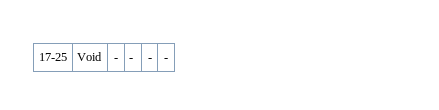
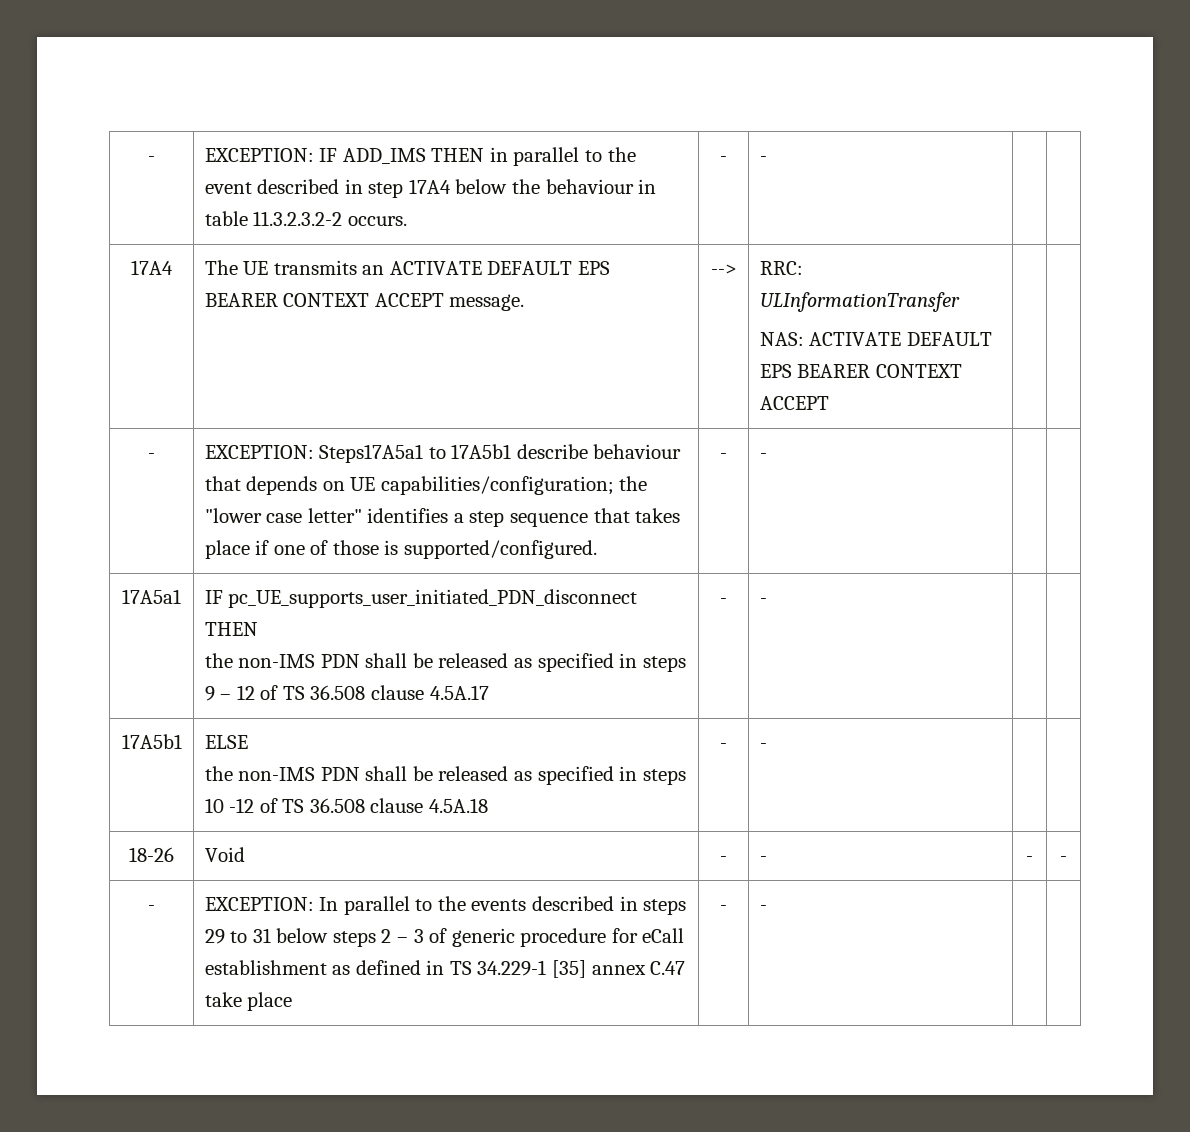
- 17-25 | Void | - | - | - | -
+ - | EXCEPTION: IF ADD_IMS THEN in parallel to the event described in step 17A4 below the behaviour in table 11.3.2.3.2-2 occurs. | - | - | |
+ 17A4 | The UE transmits an ACTIVATE DEFAULT EPS BEARER CONTEXT ACCEPT message. | --> | RRC: ULInformationTransfer
+ NAS: ACTIVATE DEFAULT EPS BEARER CONTEXT ACCEPT | |
+ - | EXCEPTION: Steps17A5a1 to 17A5b1 describe behaviour that depends on UE capabilities/configuration; the "lower case letter" identifies a step sequence that takes place if one of those is supported/configured. | - | - | |
+ 17A5a1 | IF pc_UE_supports_user_initiated_PDN_disconnect THEN
+ the non-IMS PDN shall be released as specified in steps 9 – 12 of TS 36.508 clause 4.5A.17 | - | - | |
+ 17A5b1 | ELSE
+ the non-IMS PDN shall be released as specified in steps 10 -12 of TS 36.508 clause 4.5A.18 | - | - | |
+ 18-26 | Void | - | - | - | -
+ - | EXCEPTION: In parallel to the events described in steps 29 to 31 below steps 2 – 3 of generic procedure for eCall establishment as defined in TS 34.229-1 [35] annex C.47 take place | - | - | |

